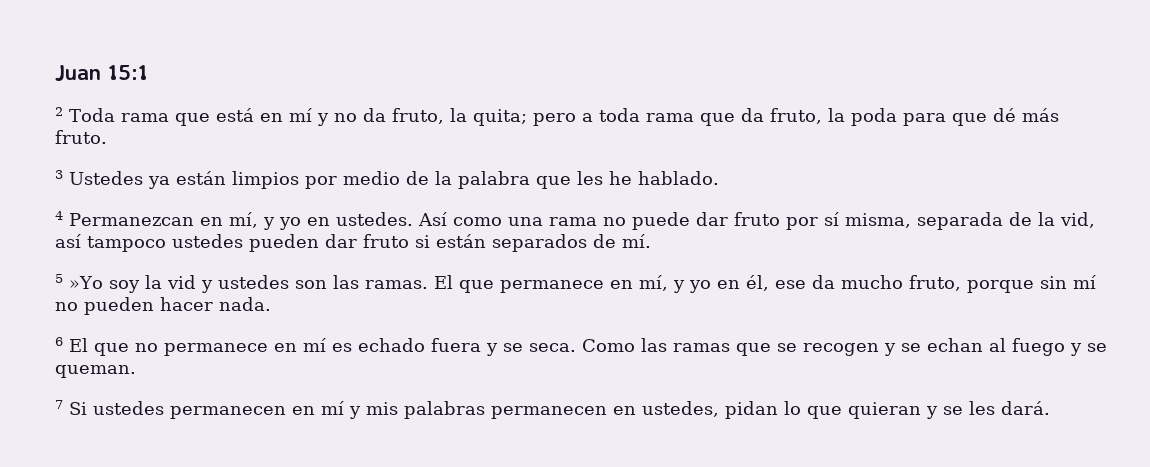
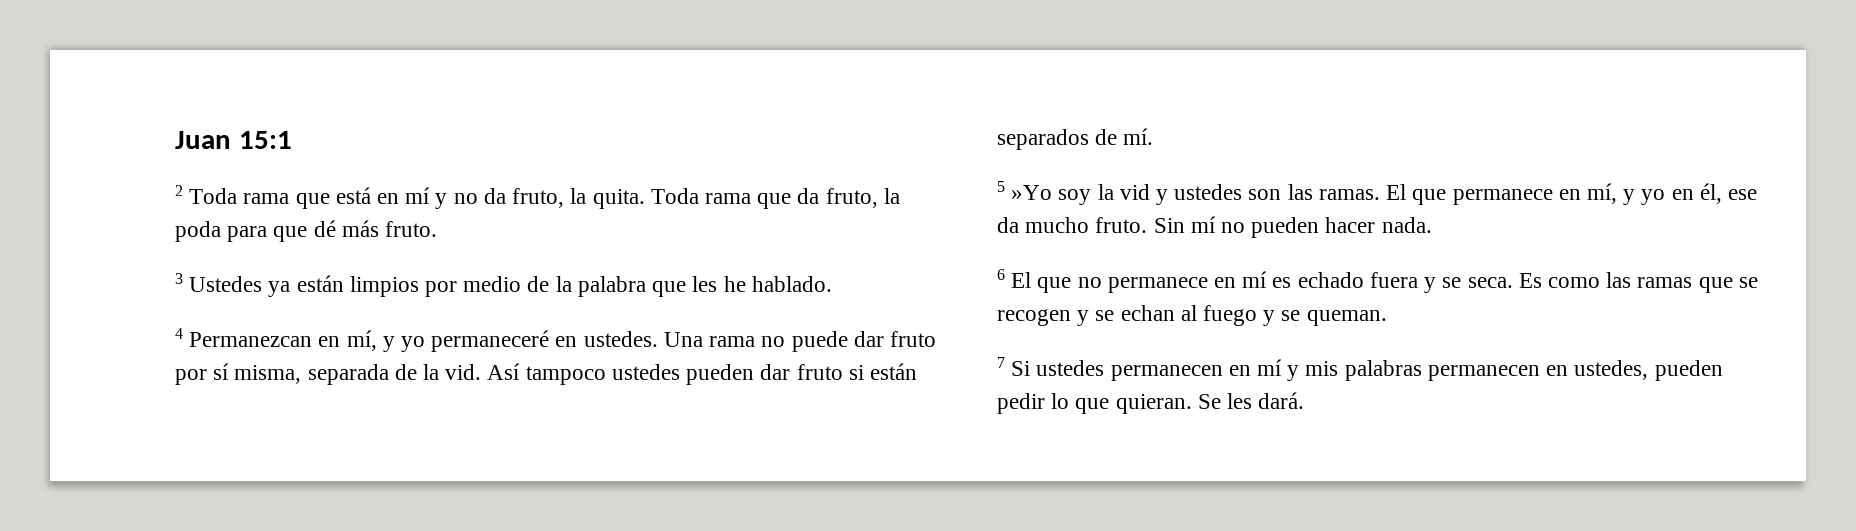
- 2 Toda rama que está en mí y no da fruto, la quita; pero a toda rama que da fruto, la poda para que dé más fruto.
+ 2 Toda rama que está en mí y no da fruto, la quita. Toda rama que da fruto, la poda para que dé más fruto.
- 4 Permanezcan en mí, y yo en ustedes.
+ 4 Permanezcan en mí, y yo permaneceré en ustedes.
- Así como una rama no puede dar fruto por sí misma, separada de la vid, así tampoco ustedes pueden dar fruto si están separados de mí.
+ Una rama no puede dar fruto por sí misma, separada de la vid. Así tampoco ustedes pueden dar fruto si están separados de mí.
- El que permanece en mí, y yo en él, ese da mucho fruto, porque sin mí no pueden hacer nada.
+ El que permanece en mí, y yo en él, ese da mucho fruto. Sin mí no pueden hacer nada.
- Como las ramas que se recogen y se echan al fuego y se queman.
+ Es como las ramas que se recogen y se echan al fuego y se queman.
- 7 Si ustedes permanecen en mí y mis palabras permanecen en ustedes, pidan lo que quieran y se les dará.
+ 7 Si ustedes permanecen en mí y mis palabras permanecen en ustedes, pueden pedir lo que quieran. Se les dará.

